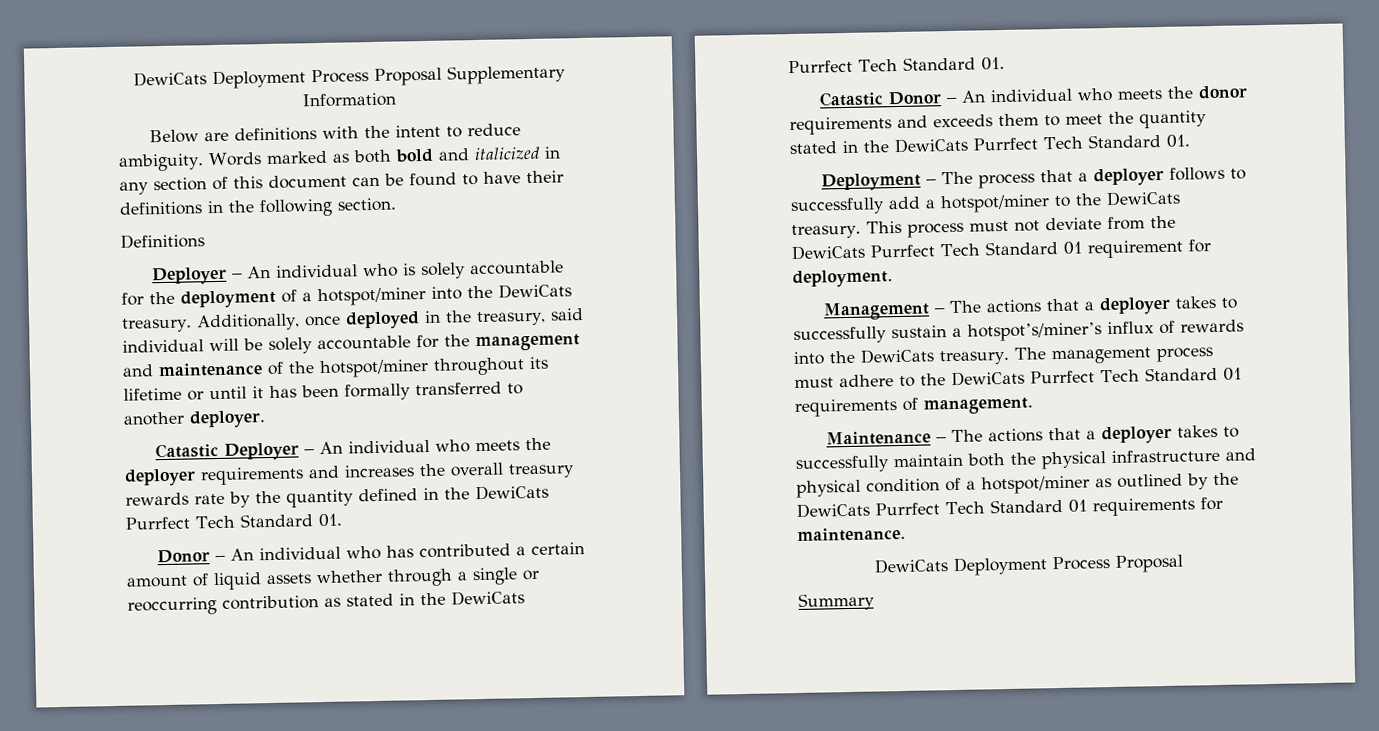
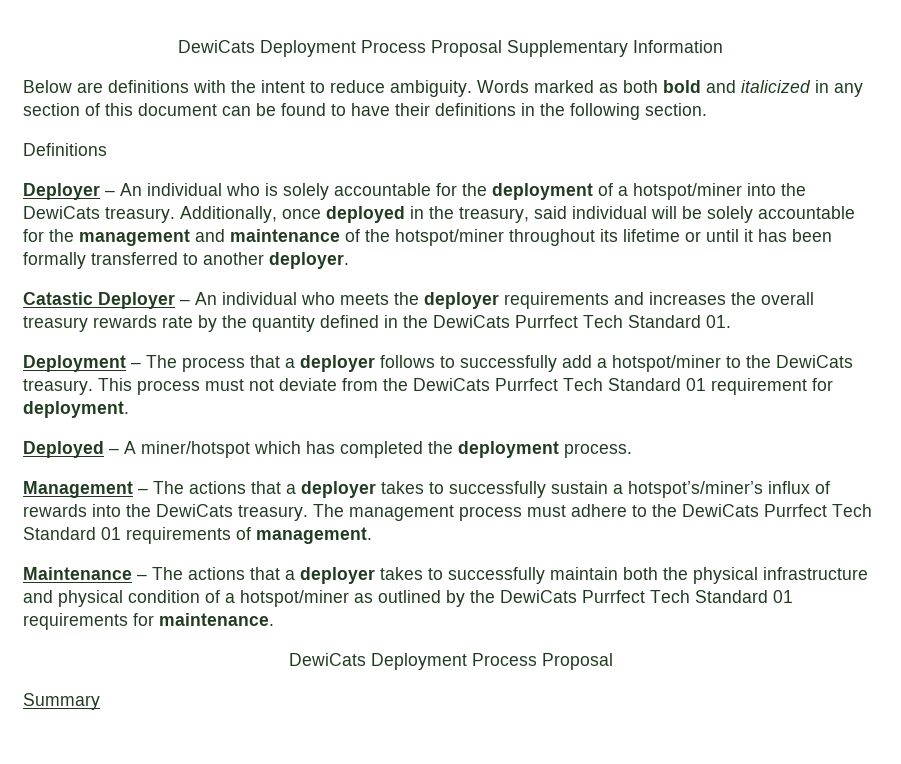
- Donor – An individual who has contributed a certain amount of liquid assets whether through a single or reoccurring contribution as stated in the DewiCats Purrfect Tech Standard 01.
- Catastic Donor – An individual who meets the donor requirements and exceeds them to meet the quantity stated in the DewiCats Purrfect Tech Standard 01.
+ Deployed – A miner/hotspot which has completed the deployment process.

